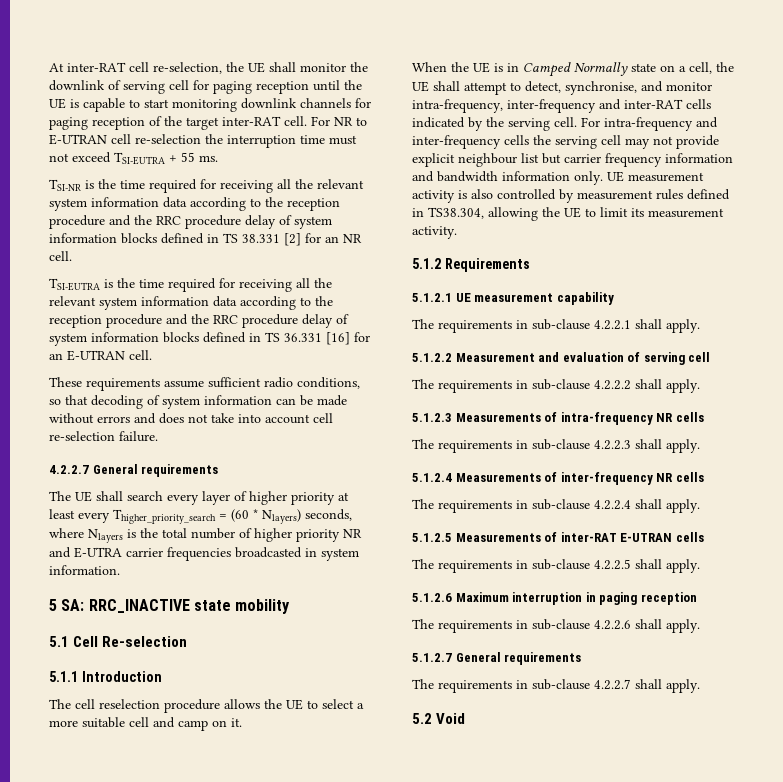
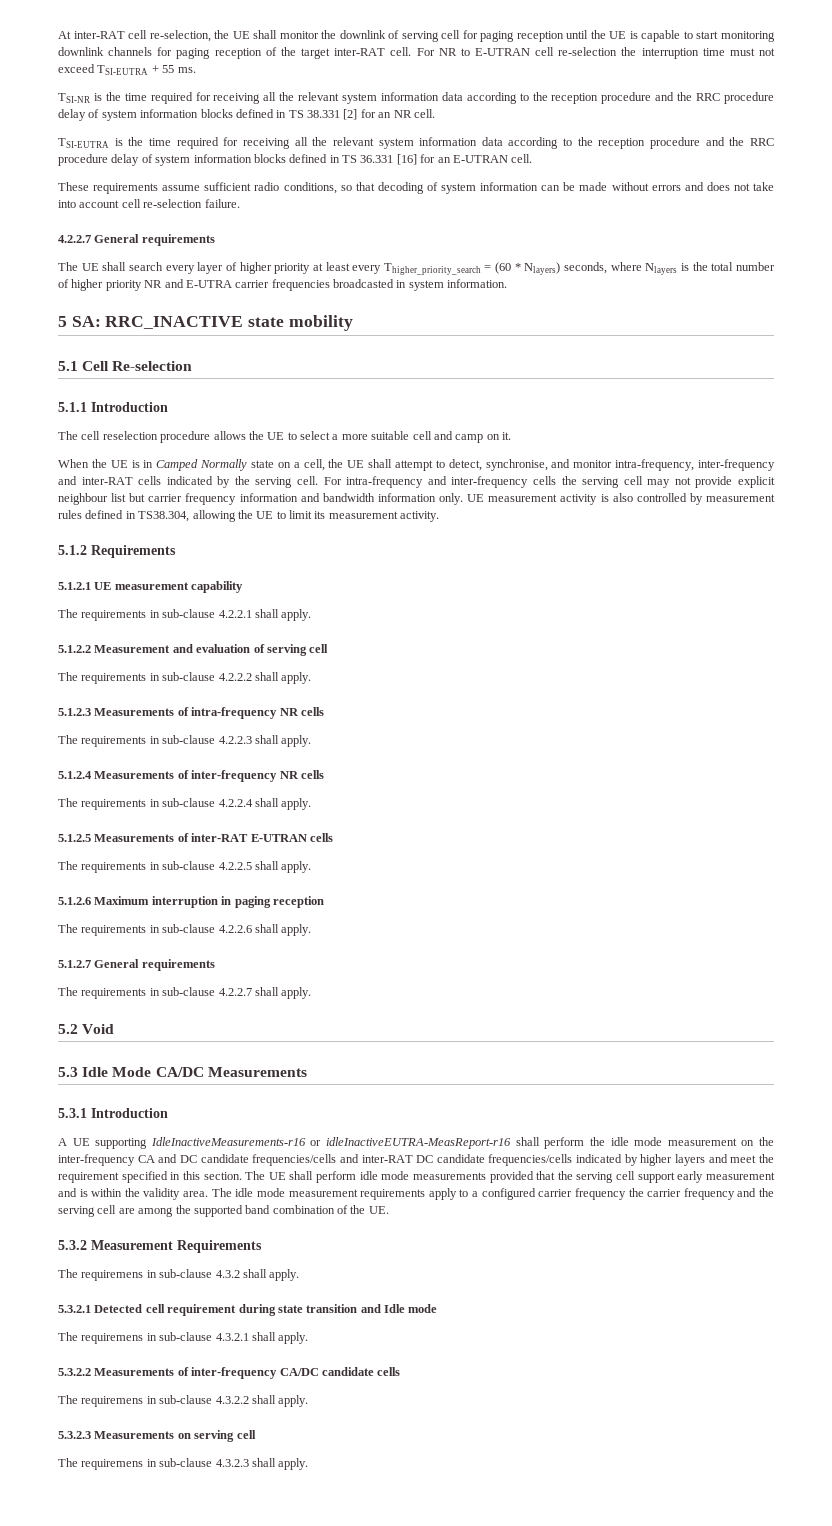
+ 5.3 Idle Mode CA/DC Measurements
+ 5.3.1 Introduction
+ A UE supporting IdleInactiveMeasurements-r16 or idleInactiveEUTRA-MeasReport-r16 shall perform the idle mode measurement on the inter-frequency CA and DC candidate frequencies/cells and inter-RAT DC candidate frequencies/cells indicated by higher layers and meet the requirement specified in this section. The UE shall perform idle mode measurements provided that the serving cell support early measurement and is within the validity area. The idle mode measurement requirements apply to a configured carrier frequency the carrier frequency and the serving cell are among the supported band combination of the UE.
+ 5.3.2 Measurement Requirements
+ The requiremens in sub-clause 4.3.2 shall apply.
+ 5.3.2.1 Detected cell requirement during state transition and Idle mode
+ The requiremens in sub-clause 4.3.2.1 shall apply.
+ 5.3.2.2 Measurements of inter-frequency CA/DC candidate cells
+ The requiremens in sub-clause 4.3.2.2 shall apply.
+ 5.3.2.3 Measurements on serving cell
+ The requiremens in sub-clause 4.3.2.3 shall apply.

